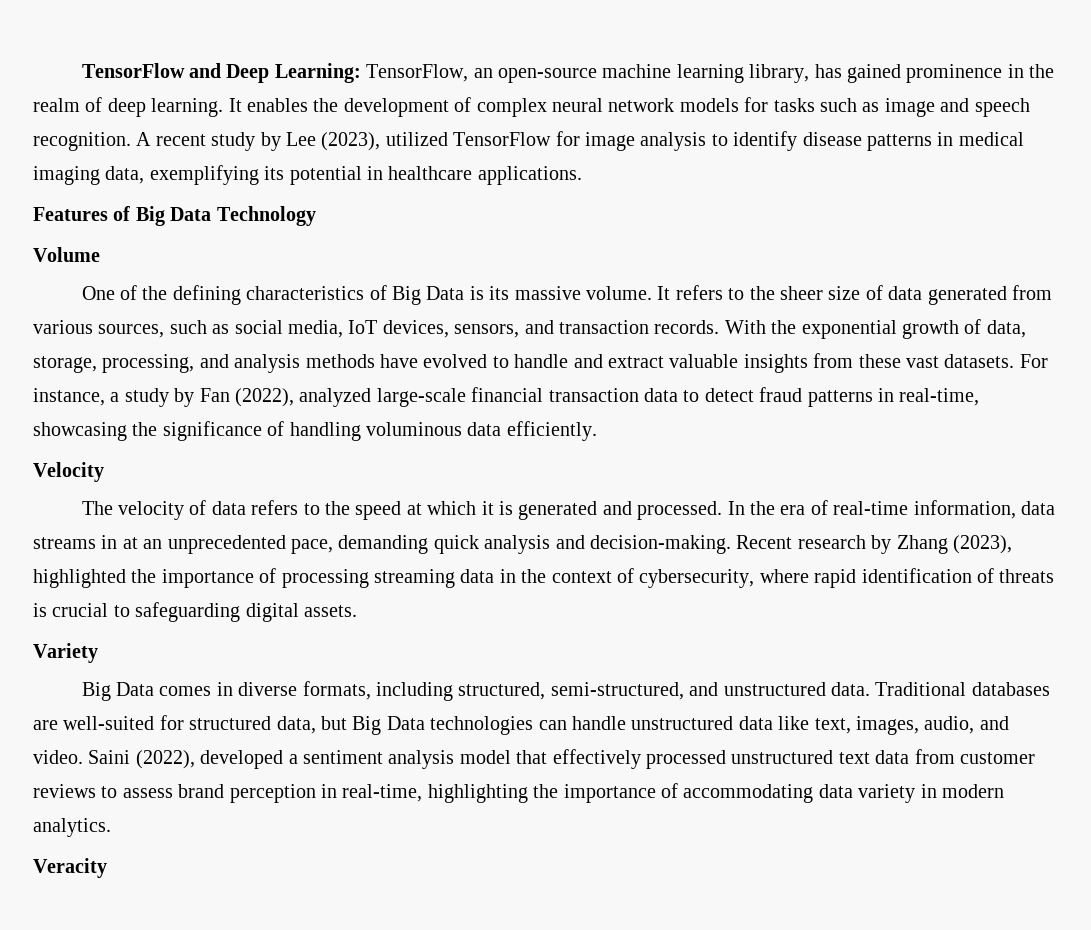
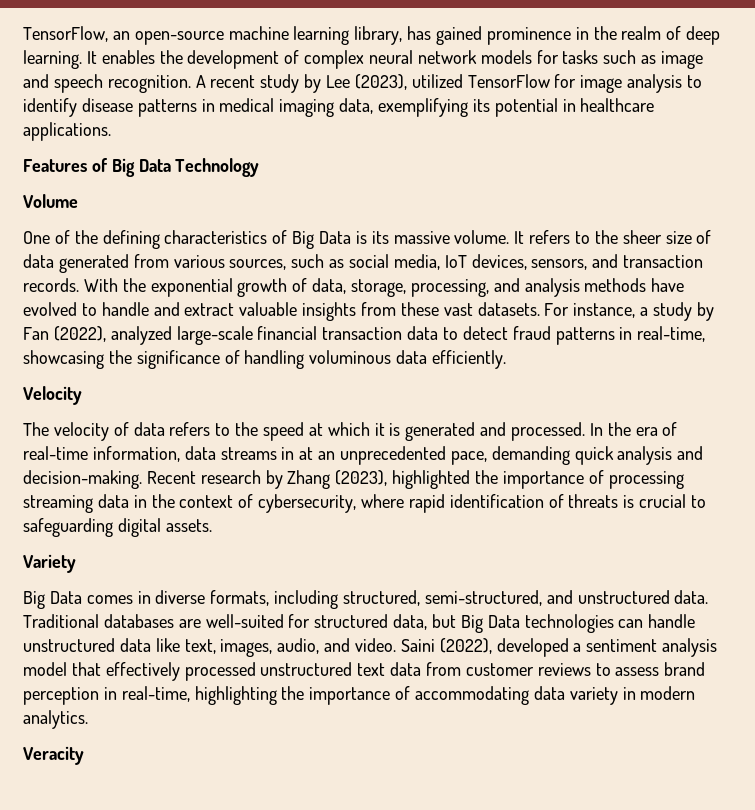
- TensorFlow and Deep Learning: TensorFlow, an open-source machine learning library, has gained prominence in the realm of deep learning.
+ TensorFlow, an open-source machine learning library, has gained prominence in the realm of deep learning.

